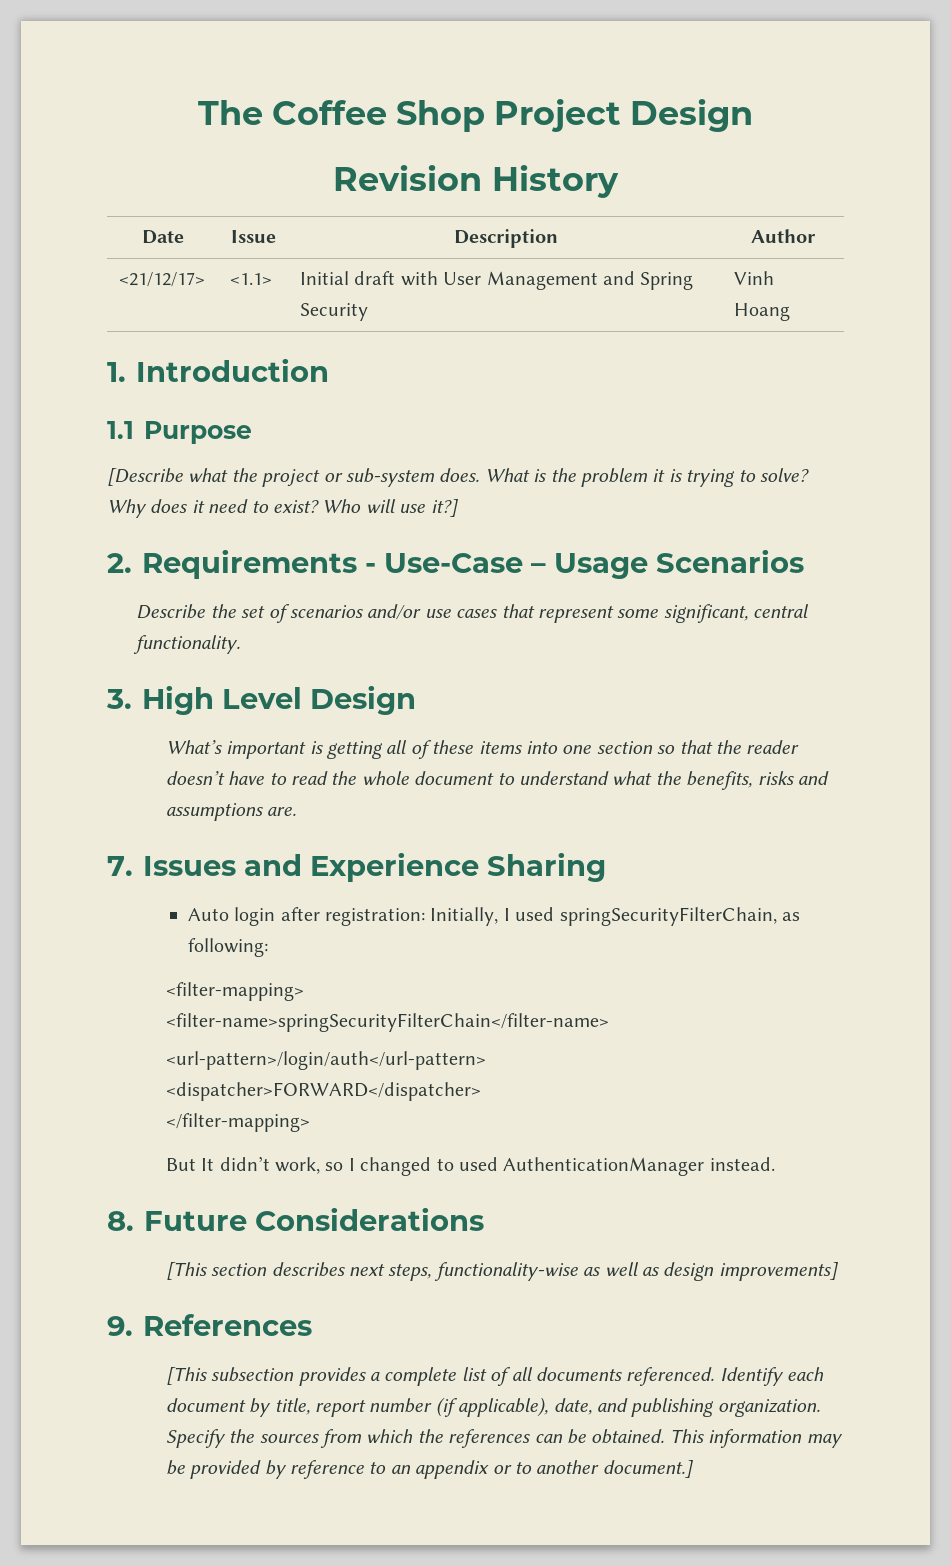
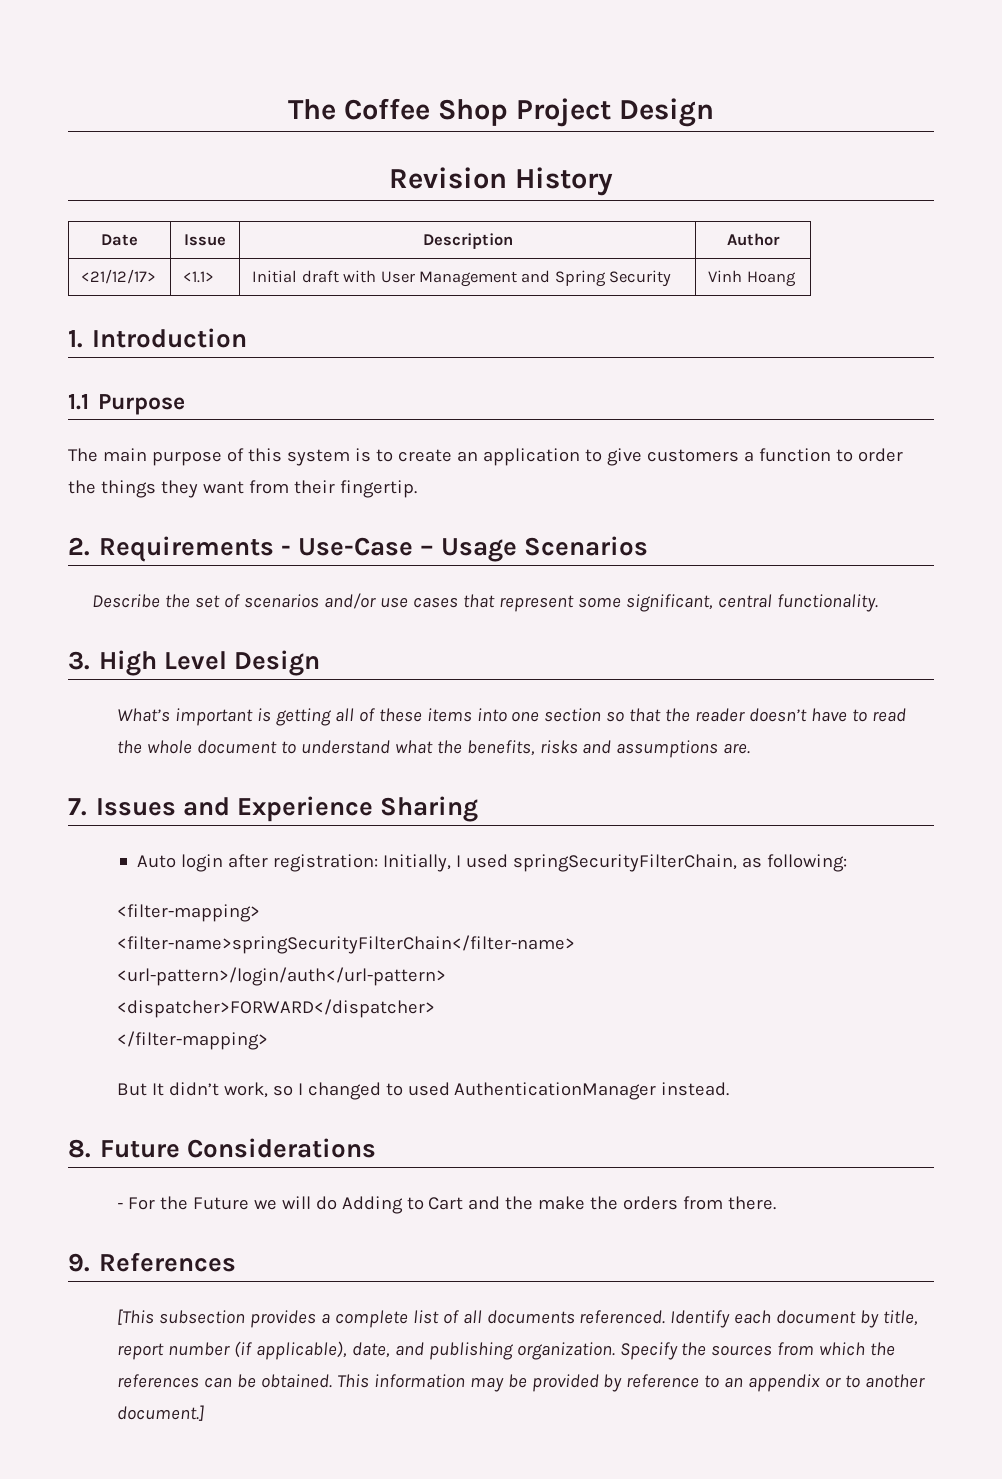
- [Describe what the project or sub-system does. What is the problem it is trying to solve? Why does it need to exist? Who will use it?]
+ The main purpose of this system is to create an application to give customers a function to order the things they want from their fingertip.
- [This section describes next steps, functionality-wise as well as design improvements]
+ - For the Future we will do Adding to Cart and the make the orders from there.

